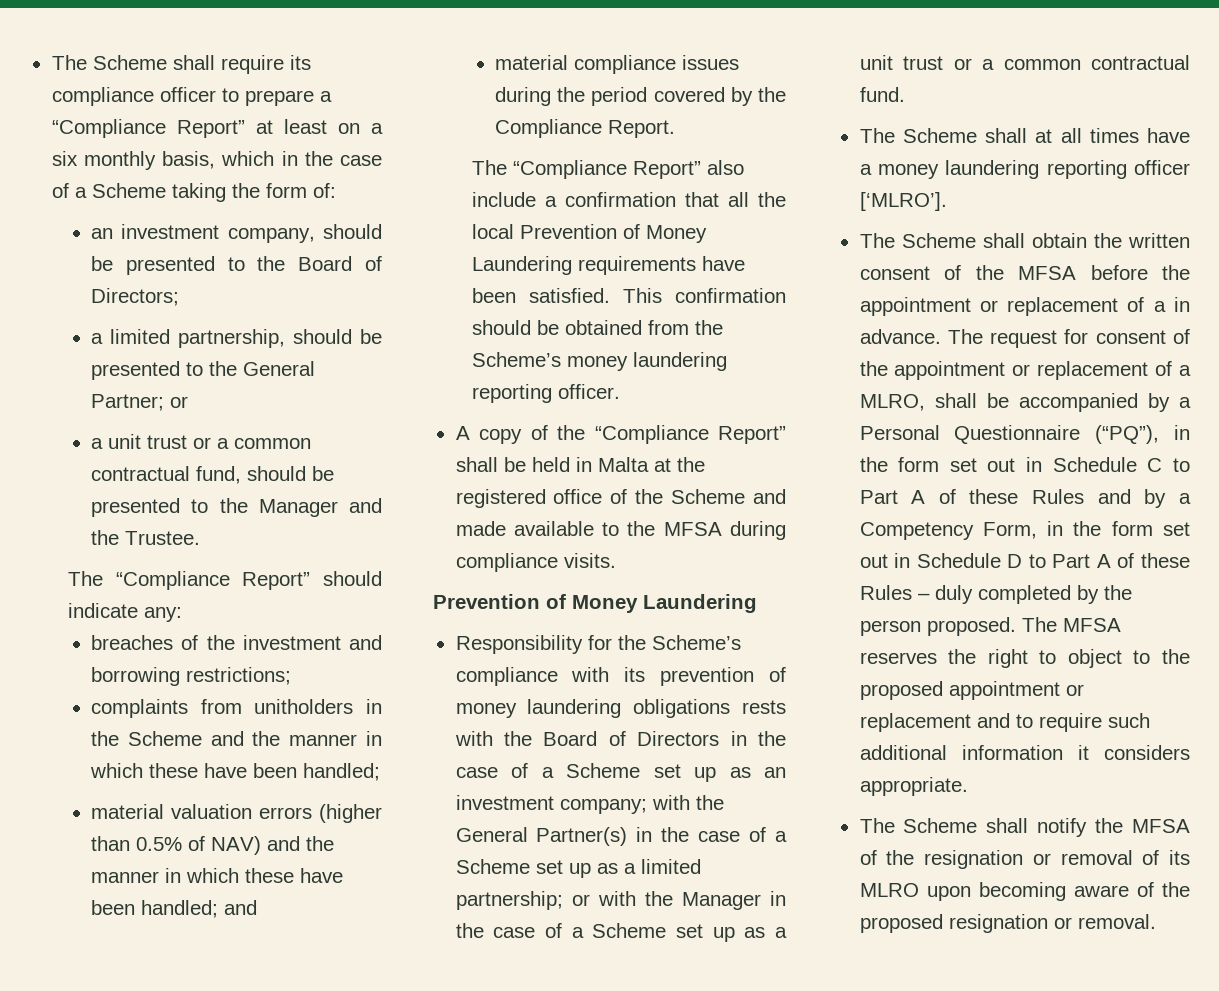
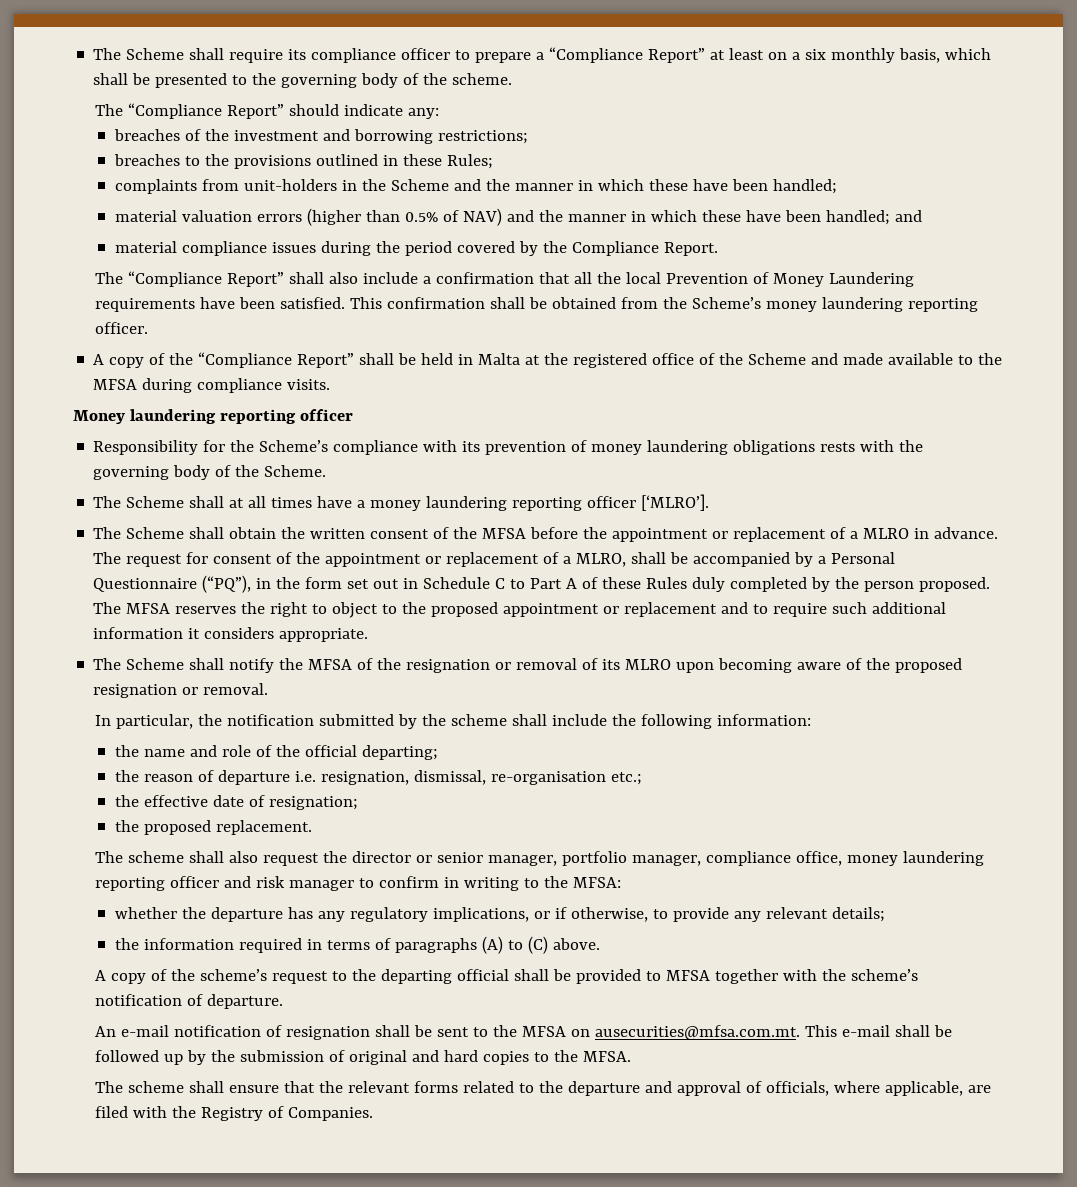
- The Scheme shall require its compliance officer to prepare a “Compliance Report” at least on a six monthly basis, which in the case of a Scheme taking the form of:
- an investment company, should be presented to the Board of Directors;
- a limited partnership, should be presented to the General Partner; or
- a unit trust or a common contractual fund, should be presented to the Manager and the Trustee.
+ The Scheme shall require its compliance officer to prepare a “Compliance Report” at least on a six monthly basis, which shall be presented to the governing body of the scheme.
+ breaches to the provisions outlined in these Rules;
- complaints from unitholders in the Scheme and the manner in which these have been handled;
+ complaints from unit-holders in the Scheme and the manner in which these have been handled;
- The “Compliance Report” also include a confirmation that all the local Prevention of Money Laundering requirements have been satisfied.
+ The “Compliance Report” shall also include a confirmation that all the local Prevention of Money Laundering requirements have been satisfied.
- This confirmation should be obtained from the Scheme’s money laundering reporting officer.
+ This confirmation shall be obtained from the Scheme’s money laundering reporting officer.
  A copy of the “Compliance Report” shall be held in Malta at the registered office of the Scheme and made available to the MFSA during compliance visits.
- Prevention of Money Laundering
+ Money laundering reporting officer
- Responsibility for the Scheme’s compliance with its prevention of money laundering obligations rests with the Board of Directors in the case of a Scheme set up as an investment company; with the General Partner(s) in the case of a Scheme set up as a limited partnership; or with the Manager in the case of a Scheme set up as a unit trust or a common contractual fund.
+ Responsibility for the Scheme’s compliance with its prevention of money laundering obligations rests with the governing body of the Scheme.
- The Scheme shall obtain the written consent of the MFSA before the appointment or replacement of a in advance.
+ The Scheme shall obtain the written consent of the MFSA before the appointment or replacement of a MLRO in advance.
- The request for consent of the appointment or replacement of a MLRO, shall be accompanied by a Personal Questionnaire (“PQ”), in the form set out in Schedule C to Part A of these Rules and by a Competency Form, in the form set out in Schedule D to Part A of these Rules – duly completed by the person proposed.
+ The request for consent of the appointment or replacement of a MLRO, shall be accompanied by a Personal Questionnaire (“PQ”), in the form set out in Schedule C to Part A of these Rules duly completed by the person proposed.
+ In particular, the notification submitted by the scheme shall include the following information:
+ the name and role of the official departing;
+ the reason of departure i.e. resignation, dismissal, re-organisation etc.;
+ the effective date of resignation;
+ the proposed replacement.
+ The scheme shall also request the director or senior manager, portfolio manager, compliance office, money laundering reporting officer and risk manager to confirm in writing to the MFSA:
+ whether the departure has any regulatory implications, or if otherwise, to provide any relevant details;
+ the information required in terms of paragraphs (A) to (C) above.
+ A copy of the scheme’s request to the departing official shall be provided to MFSA together with the scheme’s notification of departure.
+ An e-mail notification of resignation shall be sent to the MFSA on ausecurities@mfsa.com.mt. This e-mail shall be followed up by the submission of original and hard copies to the MFSA.
+ The scheme shall ensure that the relevant forms related to the departure and approval of officials, where applicable, are filed with the Registry of Companies.

